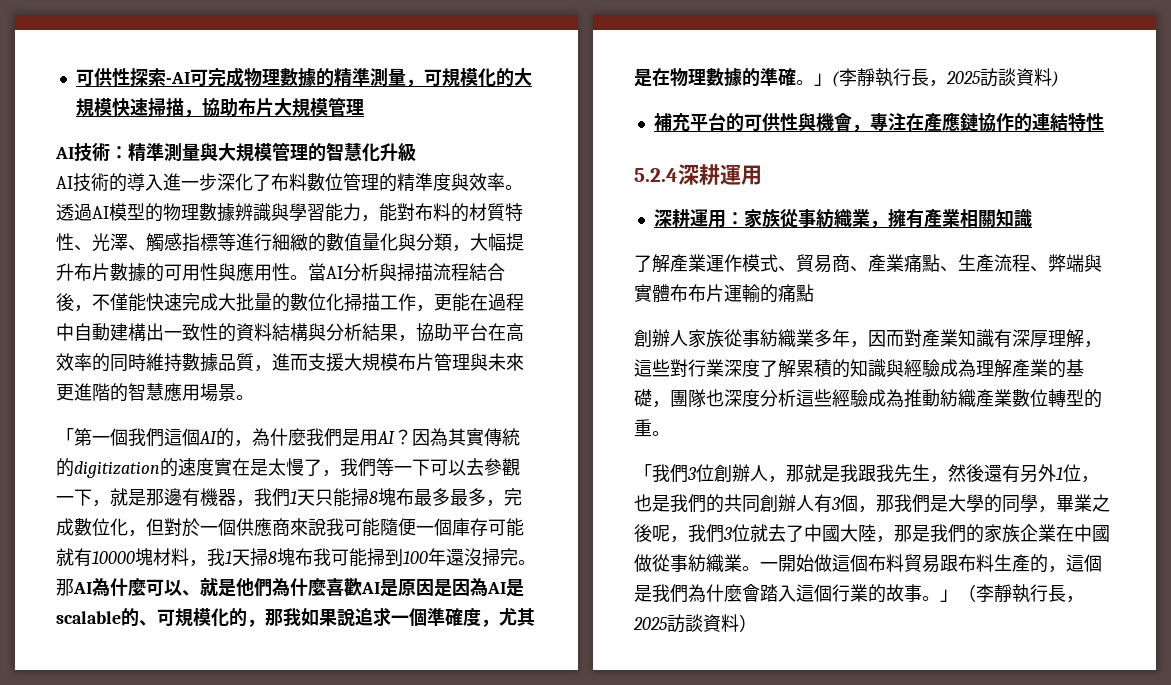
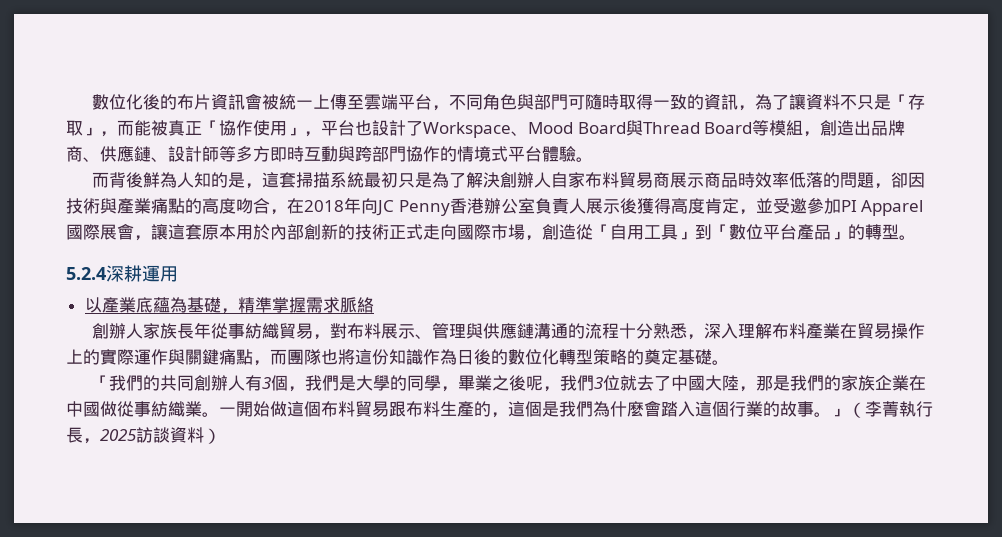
- 可供性探索-AI可完成物理數據的精準測量，可規模化的大規模快速掃描，協助布片大規模管理
- AI技術：精準測量與大規模管理的智慧化升級
- AI技術的導入進一步深化了布料數位管理的精準度與效率。透過AI模型的物理數據辨識與學習能力，能對布料的材質特性、光澤、觸感指標等進行細緻的數值量化與分類，大幅提升布片數據的可用性與應用性。當AI分析與掃描流程結合後，不僅能快速完成大批量的數位化掃描工作，更能在過程中自動建構出一致性的資料結構與分析結果，協助平台在高效率的同時維持數據品質，進而支援大規模布片管理與未來更進階的智慧應用場景。
- 「第一個我們這個AI的，為什麼我們是用AI？因為其實傳統的digitization的速度實在是太慢了，我們等一下可以去參觀一下，就是那邊有機器，我們1天只能掃8塊布最多最多，完成數位化，但對於一個供應商來說我可能隨便一個庫存可能就有10000塊材料，我1天掃8塊布我可能掃到100年還沒掃完。那AI為什麼可以、就是他們為什麼喜歡AI是原因是因為AI是scalable的、可規模化的，那我如果說追求一個準確度，尤其是在物理數據的準確。」(李靜執行長，2025訪談資料)
- 補充平台的可供性與機會，專注在產應鏈協作的連結特性
+ 數位化後的布片資訊會被統一上傳至雲端平台，不同角色與部門可隨時取得一致的資訊，為了讓資料不只是「存取」，而能被真正「協作使用」，平台也設計了Workspace、Mood Board與Thread Board等模組，創造出品牌商、供應鏈、設計師等多方即時互動與跨部門協作的情境式平台體驗。
+ 而背後鮮為人知的是，這套掃描系統最初只是為了解決創辦人自家布料貿易商展示商品時效率低落的問題，卻因技術與產業痛點的高度吻合，在2018年向JC Penny香港辦公室負責人展示後獲得高度肯定，並受邀參加PI Apparel國際展會，讓這套原本用於內部創新的技術正式走向國際市場，創造從「自用工具」到「數位平台產品」的轉型。
  5.2.4深耕運用
- 深耕運用：家族從事紡織業，擁有產業相關知識
- 了解產業運作模式、貿易商、產業痛點、生產流程、弊端與實體布布片運輸的痛點
+ 以產業底蘊為基礎，精準掌握需求脈絡
- 創辦人家族從事紡織業多年，因而對產業知識有深厚理解，這些對行業深度了解累積的知識與經驗成為理解產業的基礎，團隊也深度分析這些經驗成為推動紡織產業數位轉型的重。
- 「我們3位創辦人，那就是我跟我先生，然後還有另外1位，也是我們的共同創辦人有3個，那我們是大學的同學，畢業之後呢，我們3位就去了中國大陸，那是我們的家族企業在中國做從事紡織業。
+ 創辦人家族長年從事紡織貿易，對布料展示、管理與供應鏈溝通的流程十分熟悉，深入理解布料產業在貿易操作上的實際運作與關鍵痛點，而團隊也將這份知識作為日後的數位化轉型策略的奠定基礎。
+ 「我們的共同創辦人有3個，我們是大學的同學，畢業之後呢，我們3位就去了中國大陸，那是我們的家族企業在中國做從事紡織業。
- 一開始做這個布料貿易跟布料生產的，這個是我們為什麼會踏入這個行業的故事。」（李靜執行長，2025訪談資料）
+ 一開始做這個布料貿易跟布料生產的，這個是我們為什麼會踏入這個行業的故事。」（李菁執行長，2025訪談資料）

